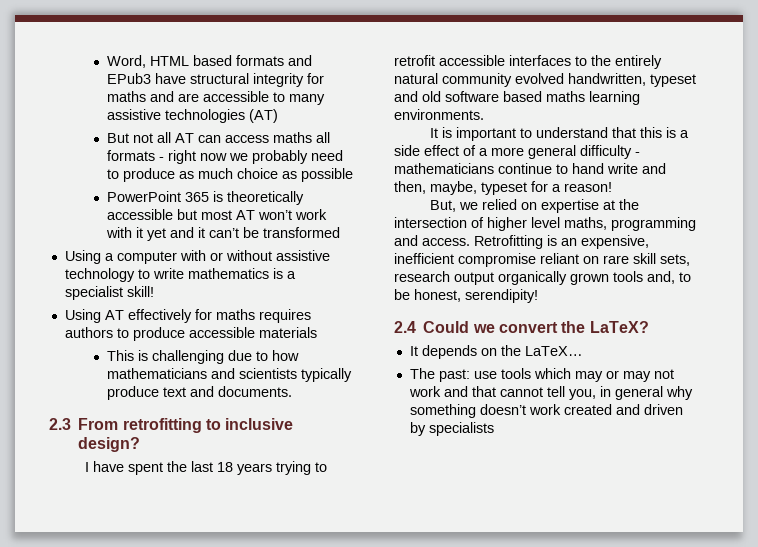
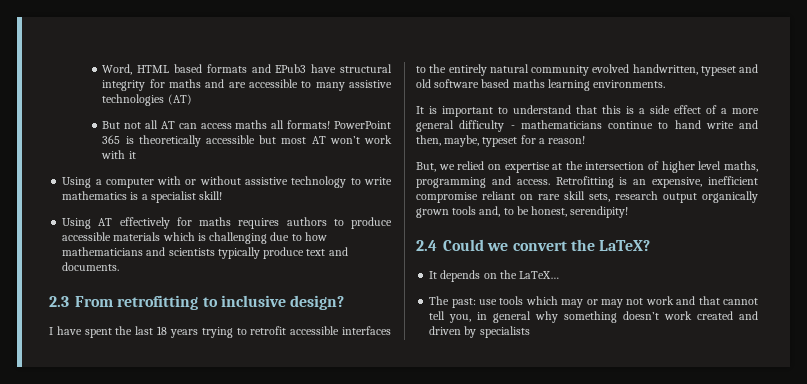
- But not all AT can access maths all formats - right now we probably need to produce as much choice as possible
- PowerPoint 365 is theoretically accessible but most AT won’t work with it yet and it can’t be transformed
+ But not all AT can access maths all formats! PowerPoint 365 is theoretically accessible but most AT won’t work with it
- Using AT effectively for maths requires authors to produce accessible materials
- This is challenging due to how mathematicians and scientists typically produce text and documents.
+ Using AT effectively for maths requires authors to produce accessible materials which is challenging due to how mathematicians and scientists typically produce text and documents.

